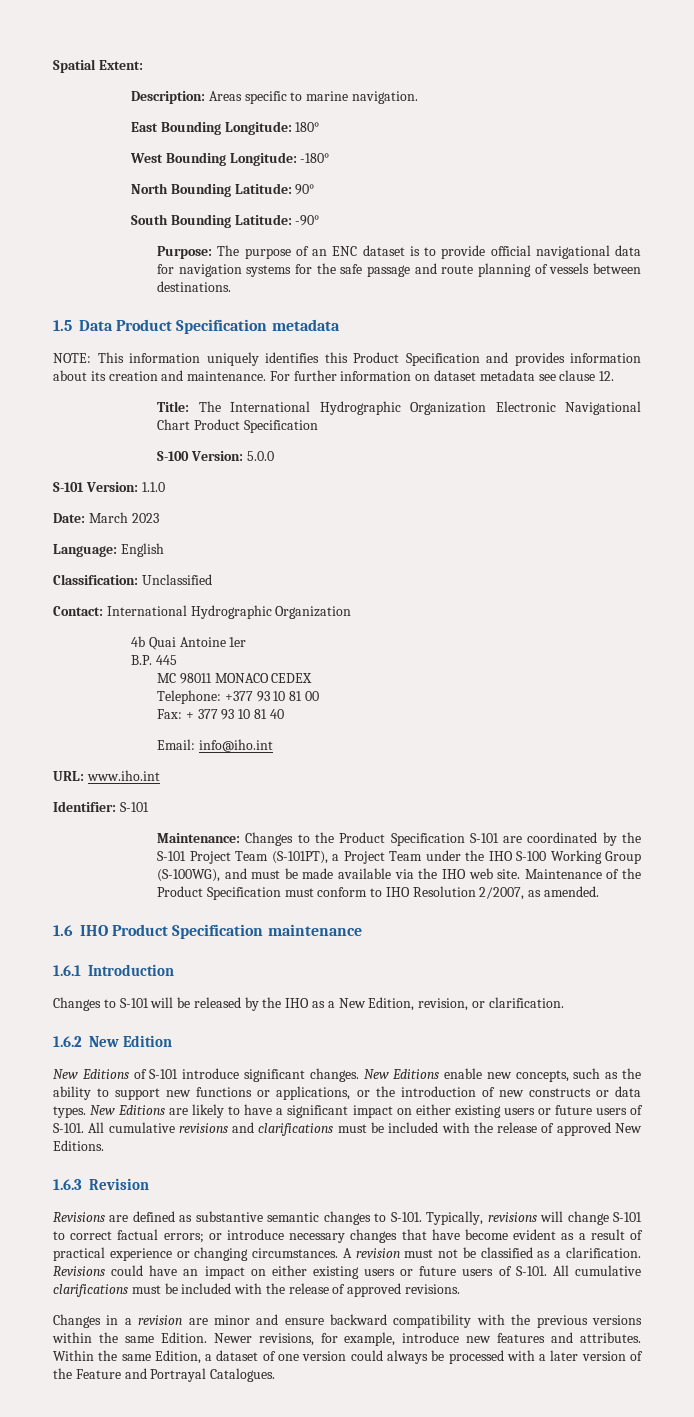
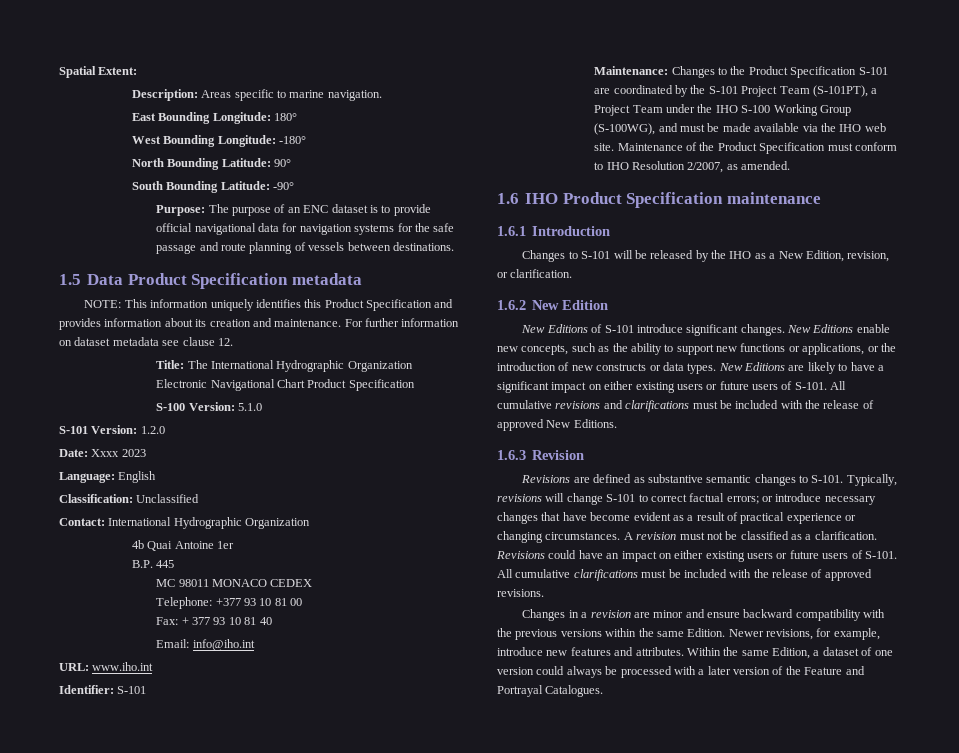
- S-100 Version: 5.0.0
+ S-100 Version: 5.1.0
- S-101 Version: 1.1.0
+ S-101 Version: 1.2.0
- Date: March 2023
+ Date: Xxxx 2023

